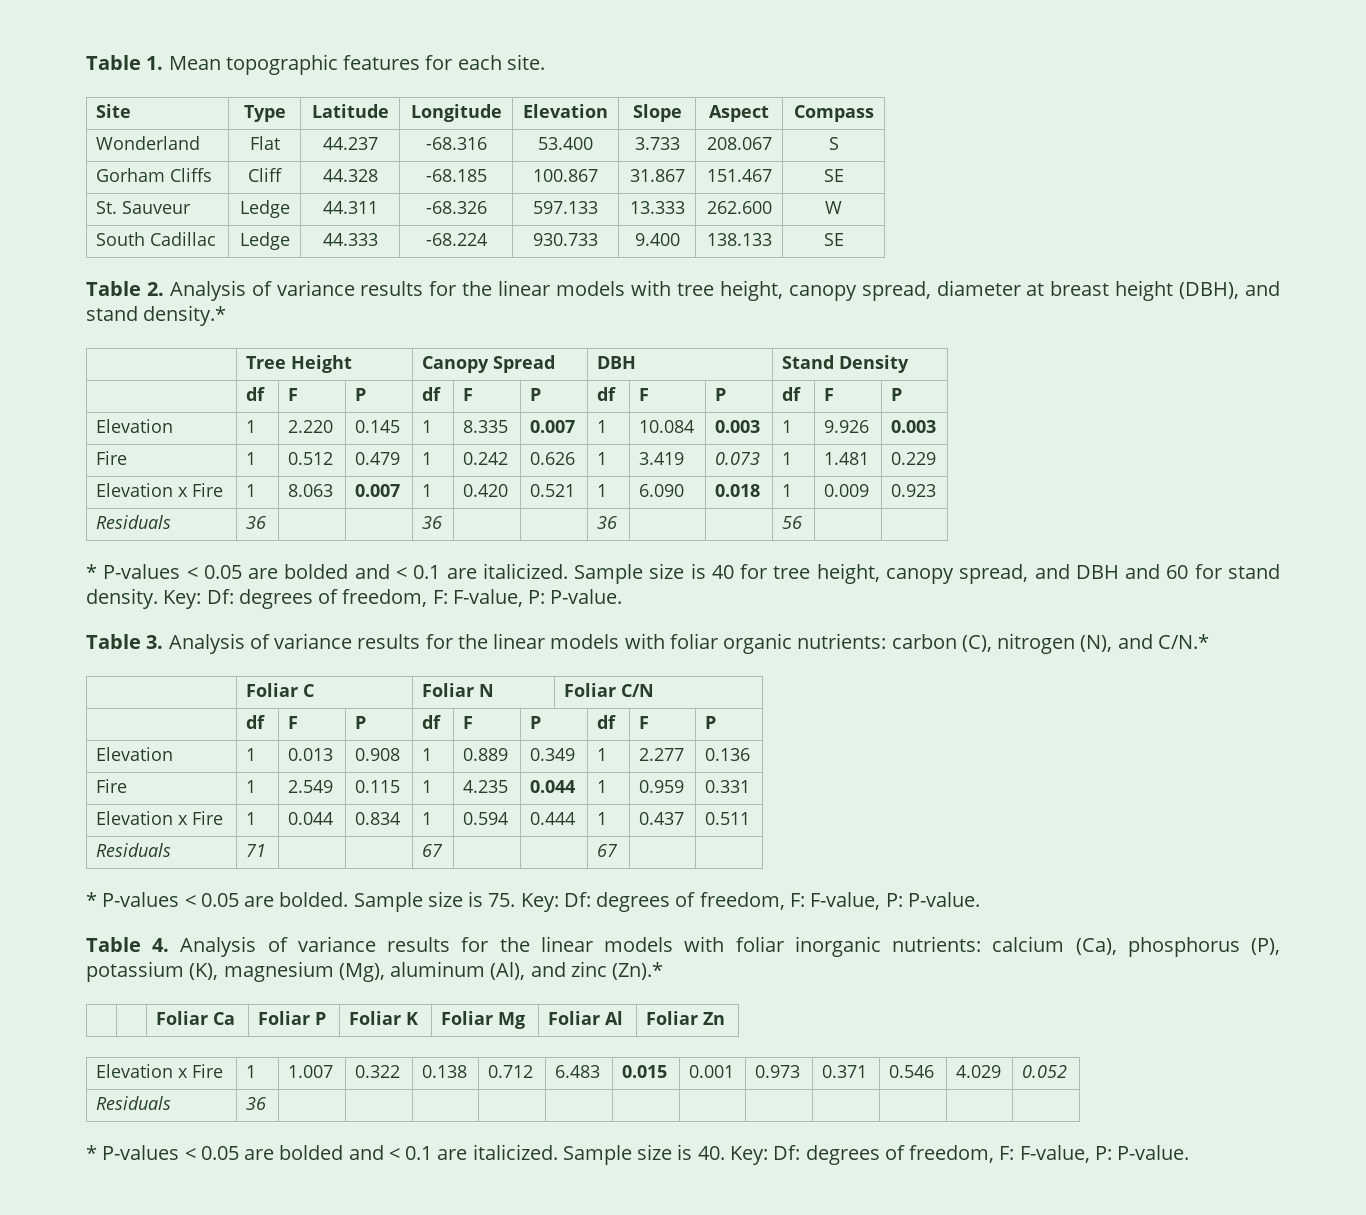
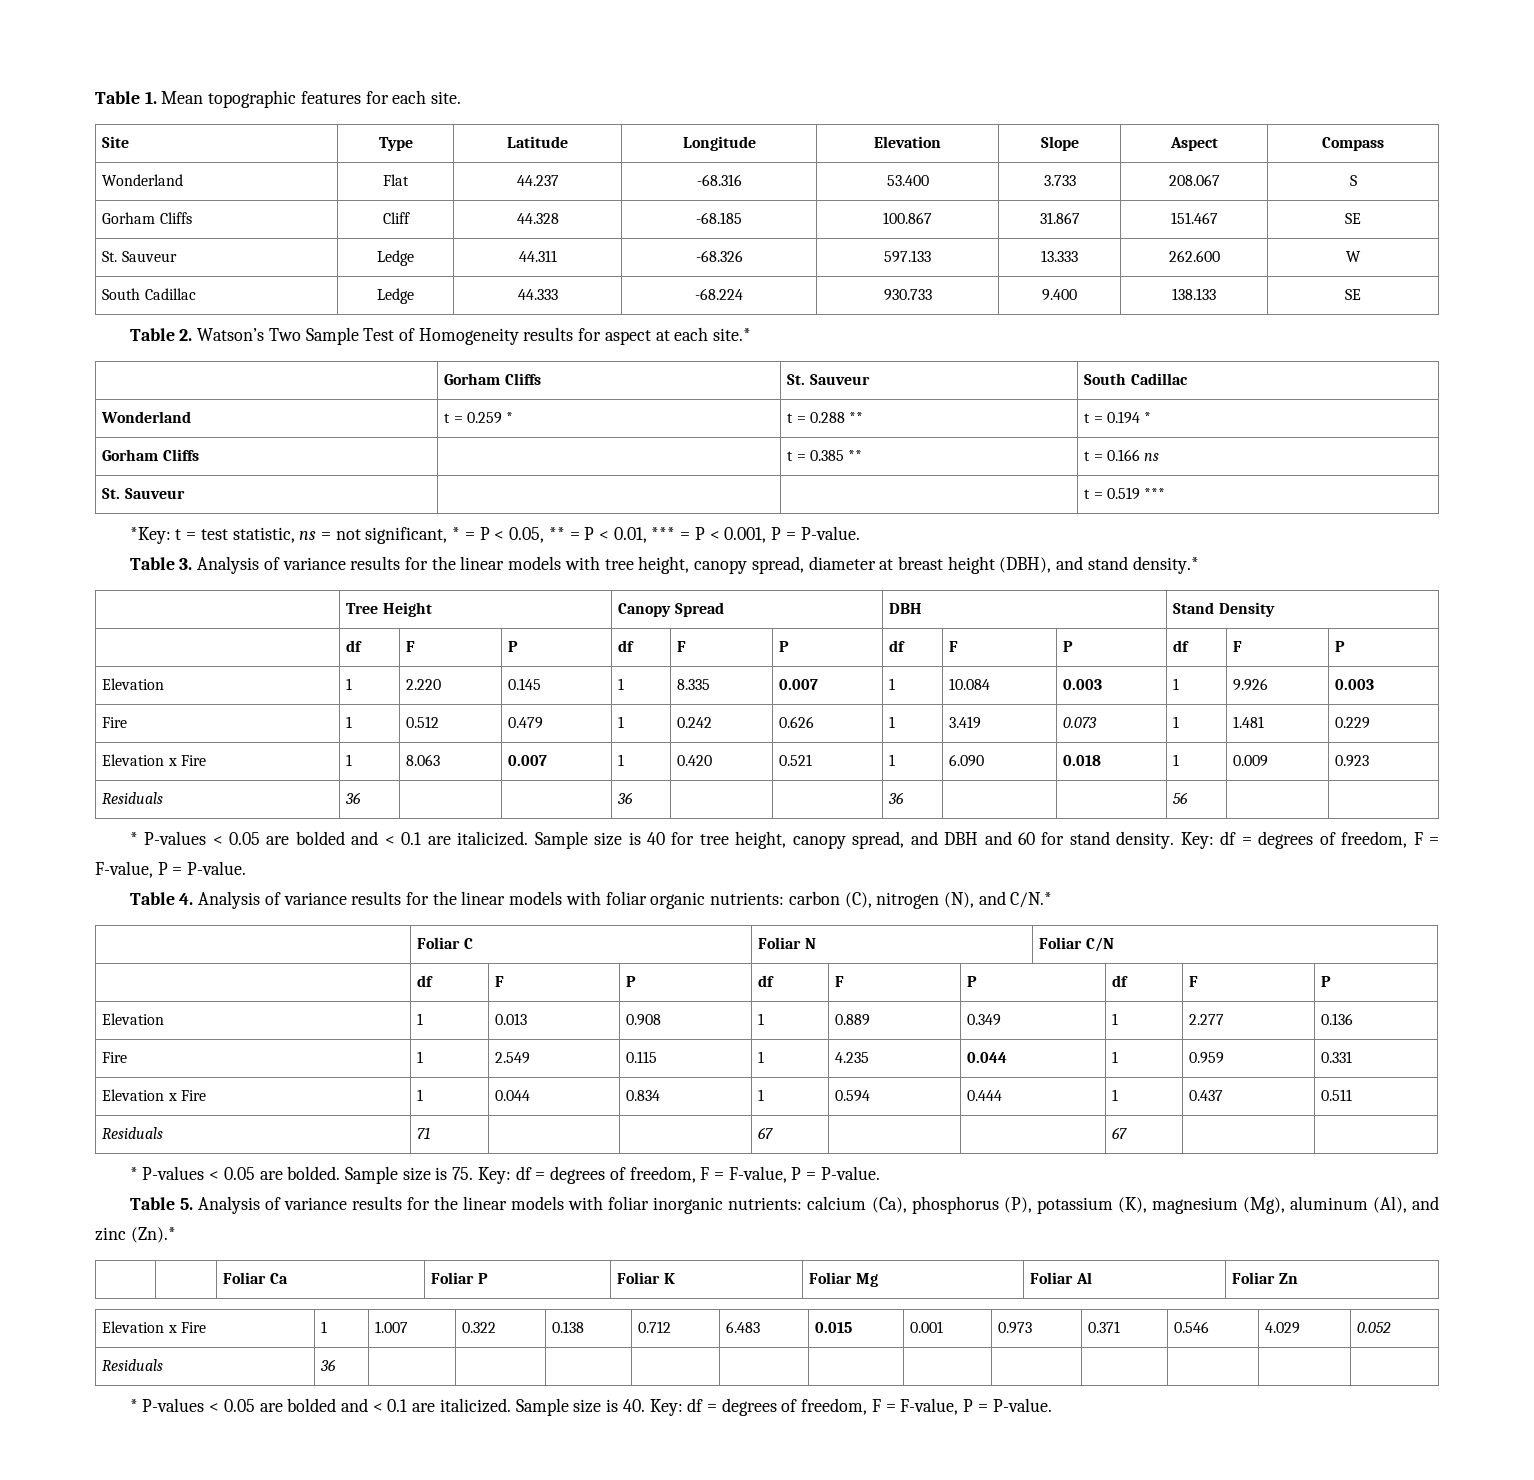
- Table 2. Analysis of variance results for the linear models with tree height, canopy spread, diameter at breast height (DBH), and stand density.*
+ Table 2. Watson’s Two Sample Test of Homogeneity results for aspect at each site.*
+ | Gorham Cliffs | St. Sauveur | South Cadillac
+ Wonderland | t = 0.259 * | t = 0.288 ** | t = 0.194 *
+ Gorham Cliffs | | t = 0.385 ** | t = 0.166 ns
+ St. Sauveur | | | t = 0.519 ***
+ *Key: t = test statistic, ns = not significant, * = P < 0.05, ** = P < 0.01, *** = P < 0.001, P = P-value.
+ Table 3. Analysis of variance results for the linear models with tree height, canopy spread, diameter at breast height (DBH), and stand density.*
- Sample size is 40 for tree height, canopy spread, and DBH and 60 for stand density. Key: Df: degrees of freedom, F: F-value, P: P-value.
- Table 3. Analysis of variance results for the linear models with foliar organic nutrients: carbon (C), nitrogen (N), and C/N.*
+ Sample size is 40 for tree height, canopy spread, and DBH and 60 for stand density. Key: df = degrees of freedom, F = F-value, P = P-value.
+ Table 4. Analysis of variance results for the linear models with foliar organic nutrients: carbon (C), nitrogen (N), and C/N.*
- Sample size is 75. Key: Df: degrees of freedom, F: F-value, P: P-value.
- Table 4. Analysis of variance results for the linear models with foliar inorganic nutrients: calcium (Ca), phosphorus (P), potassium (K), magnesium (Mg), aluminum (Al), and zinc (Zn).*
+ Sample size is 75. Key: df = degrees of freedom, F = F-value, P = P-value.
+ Table 5. Analysis of variance results for the linear models with foliar inorganic nutrients: calcium (Ca), phosphorus (P), potassium (K), magnesium (Mg), aluminum (Al), and zinc (Zn).*
- Sample size is 40. Key: Df: degrees of freedom, F: F-value, P: P-value.
+ Sample size is 40. Key: df = degrees of freedom, F = F-value, P = P-value.

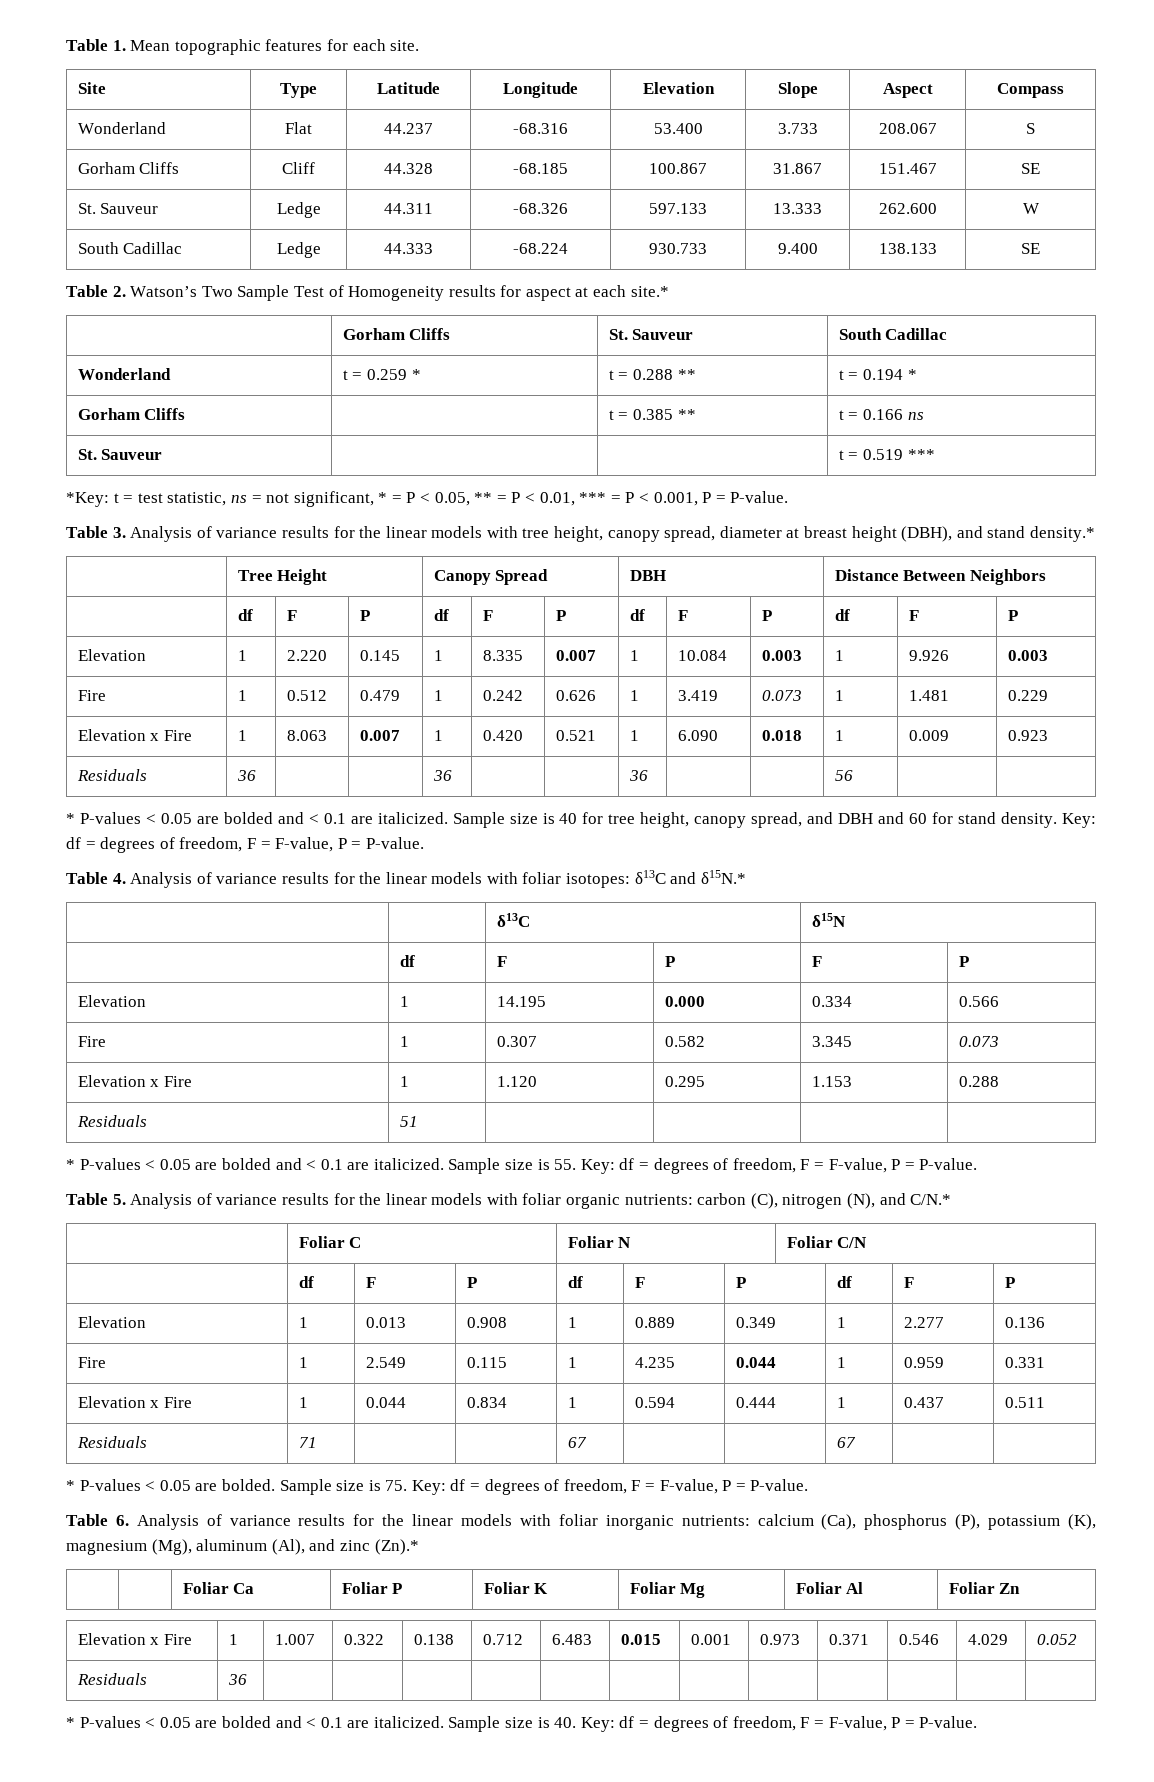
- | Tree Height | Canopy Spread | DBH | Stand Density
+ | Tree Height | Canopy Spread | DBH | Distance Between Neighbors
- Table 4. Analysis of variance results for the linear models with foliar organic nutrients: carbon (C), nitrogen (N), and C/N.*
+ Table 4. Analysis of variance results for the linear models with foliar isotopes: δ13C and δ15N.*
+ | | δ13C | δ15N
+ | df | F | P | F | P
+ Elevation | 1 | 14.195 | 0.000 | 0.334 | 0.566
+ Fire | 1 | 0.307 | 0.582 | 3.345 | 0.073
+ Elevation x Fire | 1 | 1.120 | 0.295 | 1.153 | 0.288
+ Residuals | 51 | | | |
+ * P-values < 0.05 are bolded and < 0.1 are italicized. Sample size is 55. Key: df = degrees of freedom, F = F-value, P = P-value.
+ Table 5. Analysis of variance results for the linear models with foliar organic nutrients: carbon (C), nitrogen (N), and C/N.*
- Table 5. Analysis of variance results for the linear models with foliar inorganic nutrients: calcium (Ca), phosphorus (P), potassium (K), magnesium (Mg), aluminum (Al), and zinc (Zn).*
+ Table 6. Analysis of variance results for the linear models with foliar inorganic nutrients: calcium (Ca), phosphorus (P), potassium (K), magnesium (Mg), aluminum (Al), and zinc (Zn).*

